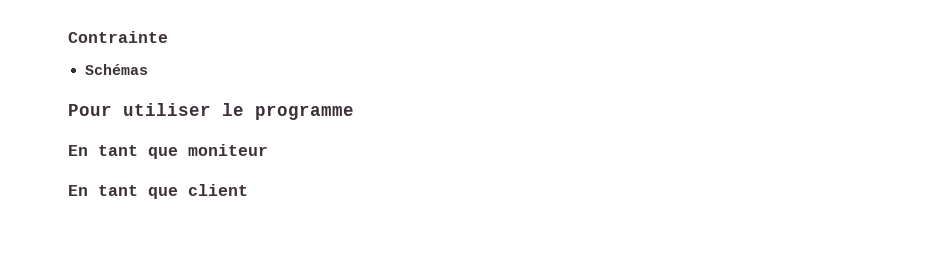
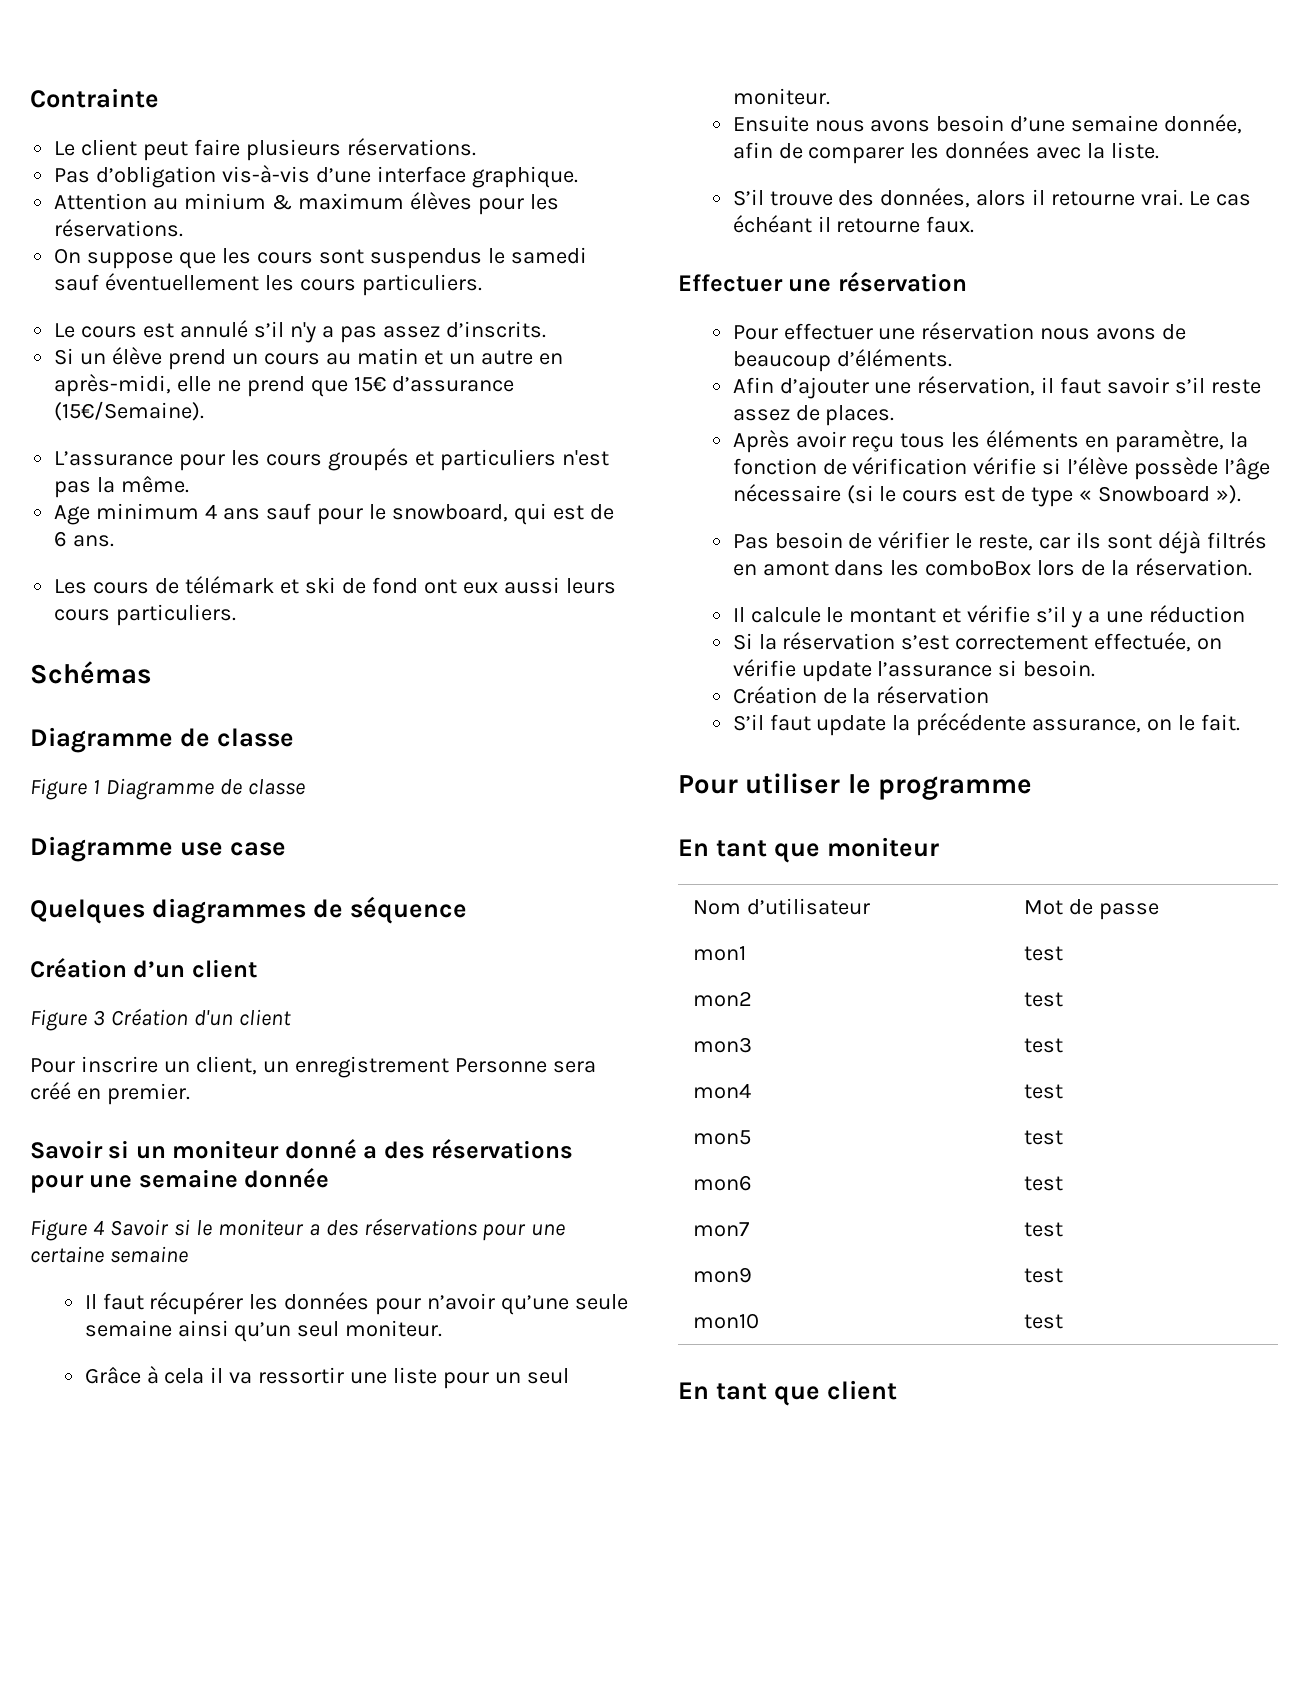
+ Le client peut faire plusieurs réservations.
+ Pas d’obligation vis-à-vis d’une interface graphique.
+ Attention au minium & maximum élèves pour les réservations.
+ On suppose que les cours sont suspendus le samedi sauf éventuellement les cours particuliers.
+ Le cours est annulé s’il n'y a pas assez d’inscrits.
+ Si un élève prend un cours au matin et un autre en après-midi, elle ne prend que 15€ d’assurance (15€/Semaine).
+ L’assurance pour les cours groupés et particuliers n'est pas la même.
+ Age minimum 4 ans sauf pour le snowboard, qui est de 6 ans.
+ Les cours de télémark et ski de fond ont eux aussi leurs cours particuliers.
  Schémas
+ Diagramme de classe
+ Figure 1 Diagramme de classe
+ Diagramme use case
+ Quelques diagrammes de séquence
+ Création d’un client
+ Figure 3 Création d'un client
+ Pour inscrire un client, un enregistrement Personne sera créé en premier.
+ Savoir si un moniteur donné a des réservations pour une semaine donnée
+ Figure 4 Savoir si le moniteur a des réservations pour une certaine semaine
+ Il faut récupérer les données pour n’avoir qu’une seule semaine ainsi qu’un seul moniteur.
+ Grâce à cela il va ressortir une liste pour un seul moniteur.
+ Ensuite nous avons besoin d’une semaine donnée, afin de comparer les données avec la liste.
+ S’il trouve des données, alors il retourne vrai. Le cas échéant il retourne faux.
+ Effectuer une réservation
+ Pour effectuer une réservation nous avons de beaucoup d’éléments.
+ Afin d’ajouter une réservation, il faut savoir s’il reste assez de places.
+ Après avoir reçu tous les éléments en paramètre, la fonction de vérification vérifie si l’élève possède l’âge nécessaire (si le cours est de type « Snowboard »).
+ Pas besoin de vérifier le reste, car ils sont déjà filtrés en amont dans les comboBox lors de la réservation.
+ Il calcule le montant et vérifie s’il y a une réduction
+ Si la réservation s’est correctement effectuée, on vérifie update l’assurance si besoin.
+ Création de la réservation
+ S’il faut update la précédente assurance, on le fait.
+ Nom d’utilisateur | Mot de passe
+ mon1 | test
+ mon2 | test
+ mon3 | test
+ mon4 | test
+ mon5 | test
+ mon6 | test
+ mon7 | test
+ mon9 | test
+ mon10 | test

